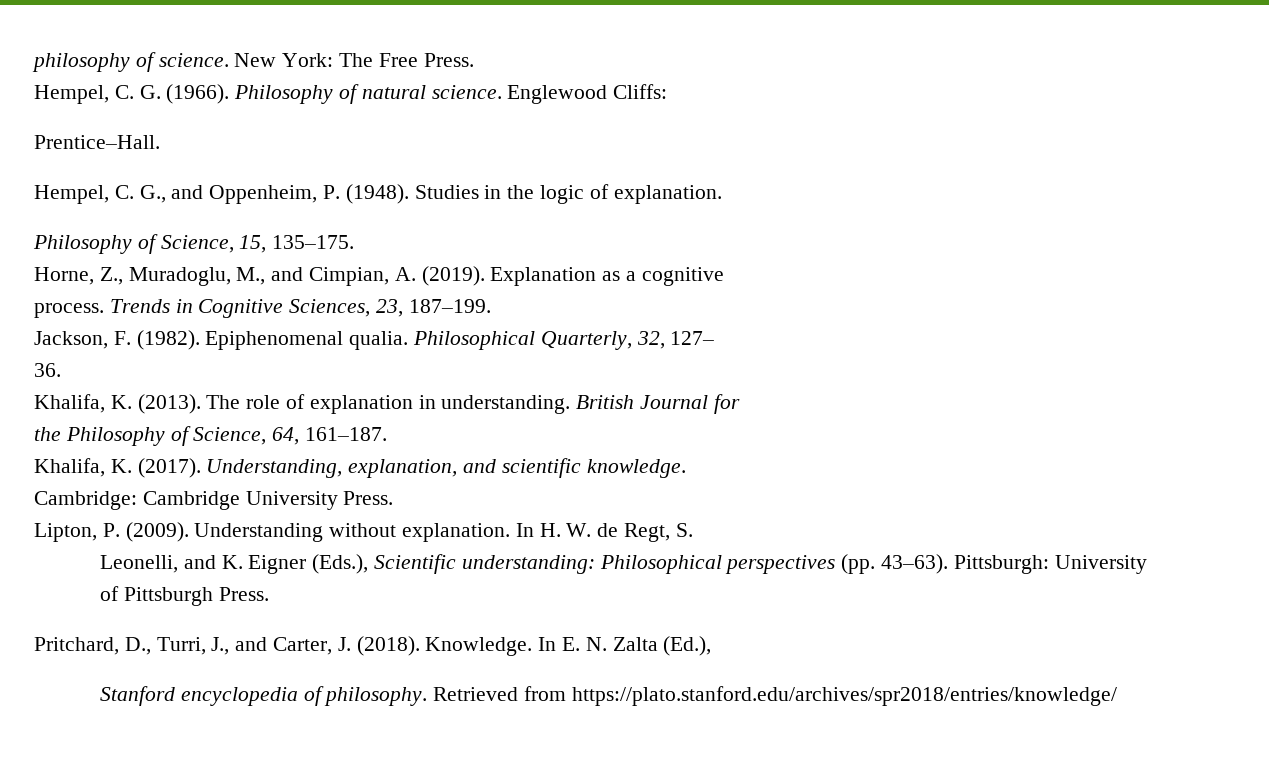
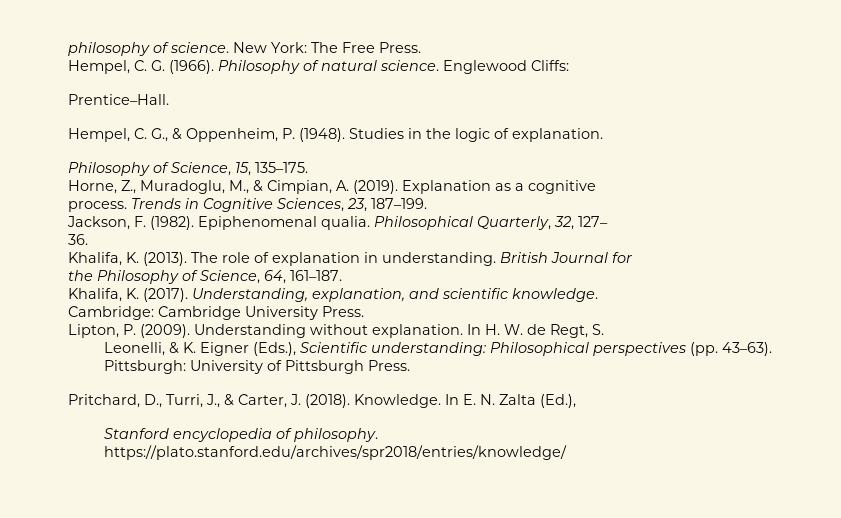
- Hempel, C. G., and Oppenheim, P. (1948).
+ Hempel, C. G., & Oppenheim, P. (1948).
- Horne, Z., Muradoglu, M., and Cimpian, A. (2019).
+ Horne, Z., Muradoglu, M., & Cimpian, A. (2019).
- Leonelli, and K. Eigner (Eds.), Scientific understanding: Philosophical perspectives (pp. 43–63).
+ Leonelli, & K. Eigner (Eds.), Scientific understanding: Philosophical perspectives (pp. 43–63).
- Pritchard, D., Turri, J., and Carter, J. (2018).
+ Pritchard, D., Turri, J., & Carter, J. (2018).
- Stanford encyclopedia of philosophy. Retrieved from https://plato.stanford.edu/archives/spr2018/entries/knowledge/
+ Stanford encyclopedia of philosophy. https://plato.stanford.edu/archives/spr2018/entries/knowledge/

